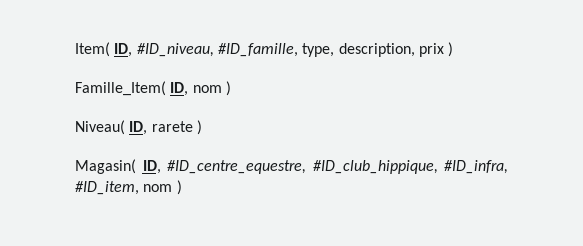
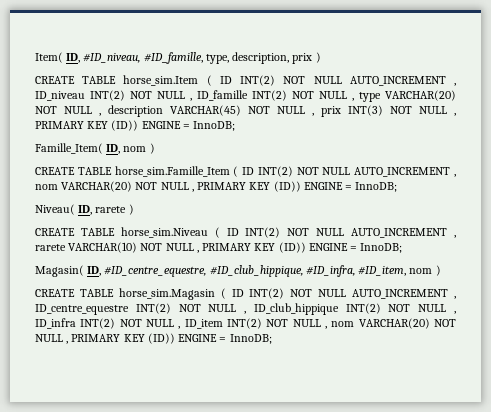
+ CREATE TABLE horse_sim.Item ( ID INT(2) NOT NULL AUTO_INCREMENT , ID_niveau INT(2) NOT NULL , ID_famille INT(2) NOT NULL , type VARCHAR(20) NOT NULL , description VARCHAR(45) NOT NULL , prix INT(3) NOT NULL , PRIMARY KEY (ID)) ENGINE = InnoDB;
  Famille_Item( ID, nom )
+ CREATE TABLE horse_sim.Famille_Item ( ID INT(2) NOT NULL AUTO_INCREMENT , nom VARCHAR(20) NOT NULL , PRIMARY KEY (ID)) ENGINE = InnoDB;
  Niveau( ID, rarete )
+ CREATE TABLE horse_sim.Niveau ( ID INT(2) NOT NULL AUTO_INCREMENT , rarete VARCHAR(10) NOT NULL , PRIMARY KEY (ID)) ENGINE = InnoDB;
+ CREATE TABLE horse_sim.Magasin ( ID INT(2) NOT NULL AUTO_INCREMENT , ID_centre_equestre INT(2) NOT NULL , ID_club_hippique INT(2) NOT NULL , ID_infra INT(2) NOT NULL , ID_item INT(2) NOT NULL , nom VARCHAR(20) NOT NULL , PRIMARY KEY (ID)) ENGINE = InnoDB;

